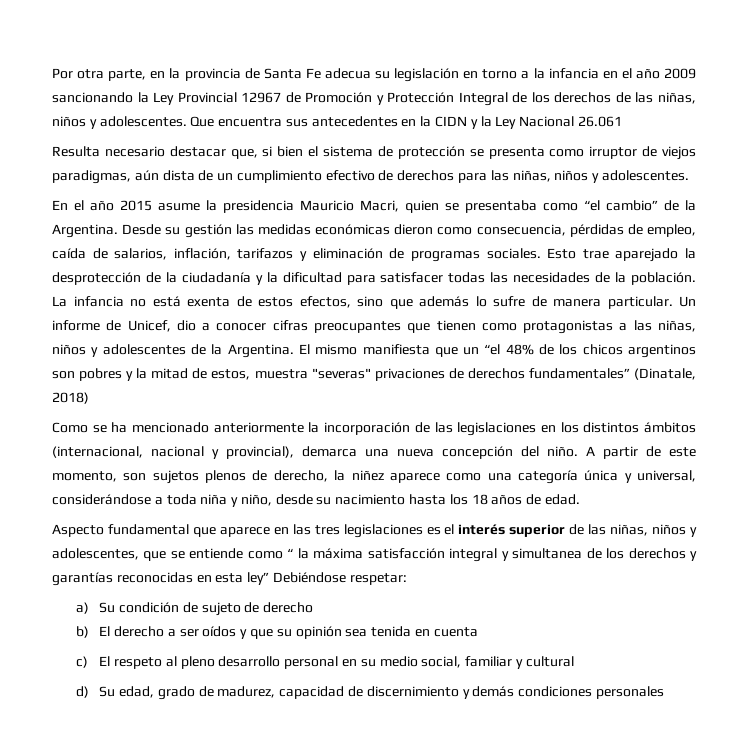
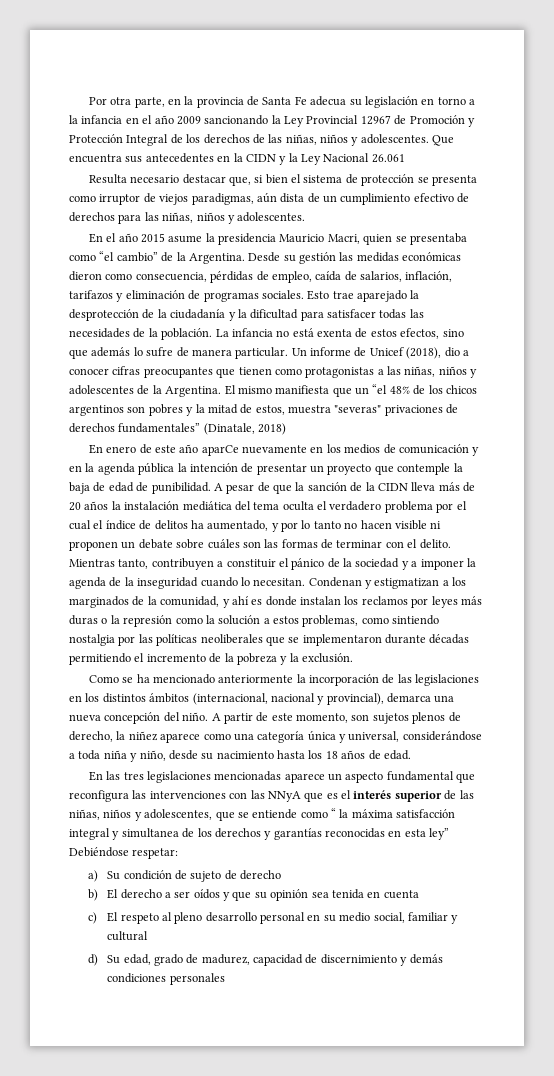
- Un informe de Unicef, dio a conocer cifras preocupantes que tienen como protagonistas a las niñas, niños y adolescentes de la Argentina.
+ Un informe de Unicef (2018), dio a conocer cifras preocupantes que tienen como protagonistas a las niñas, niños y adolescentes de la Argentina.
+ En enero de este año aparCe nuevamente en los medios de comunicación y en la agenda pública la intención de presentar un proyecto que contemple la baja de edad de punibilidad. A pesar de que la sanción de la CIDN lleva más de 20 años la instalación mediática del tema oculta el verdadero problema por el cual el índice de delitos ha aumentado, y por lo tanto no hacen visible ni proponen un debate sobre cuáles son las formas de terminar con el delito. Mientras tanto, contribuyen a constituir el pánico de la sociedad y a imponer la agenda de la inseguridad cuando lo necesitan. Condenan y estigmatizan a los marginados de la comunidad, y ahí es donde instalan los reclamos por leyes más duras o la represión como la solución a estos problemas, como sintiendo nostalgia por las políticas neoliberales que se implementaron durante décadas permitiendo el incremento de la pobreza y la exclusión.
- Aspecto fundamental que aparece en las tres legislaciones es el interés superior de las niñas, niños y adolescentes, que se entiende como “ la máxima satisfacción integral y simultanea de los derechos y garantías reconocidas en esta ley” Debiéndose respetar:
+ En las tres legislaciones mencionadas aparece un aspecto fundamental que reconfigura las intervenciones con las NNyA que es el interés superior de las niñas, niños y adolescentes, que se entiende como “ la máxima satisfacción integral y simultanea de los derechos y garantías reconocidas en esta ley” Debiéndose respetar:

